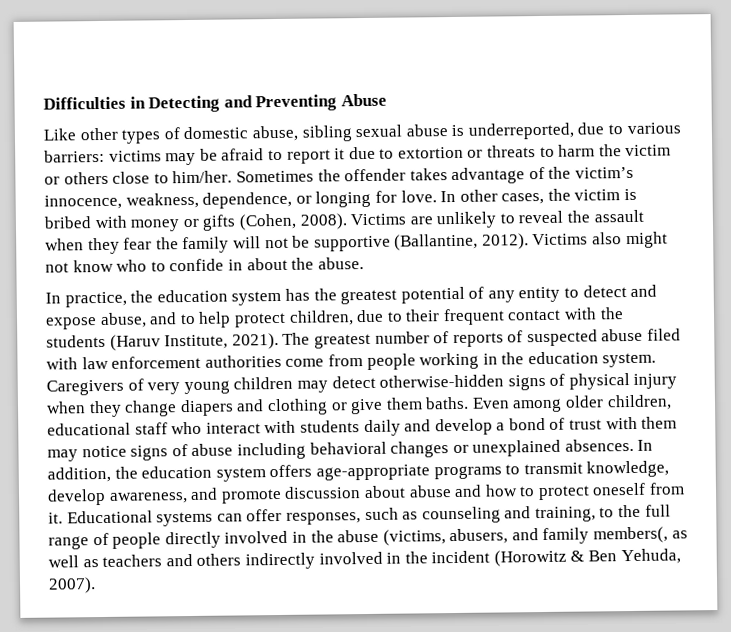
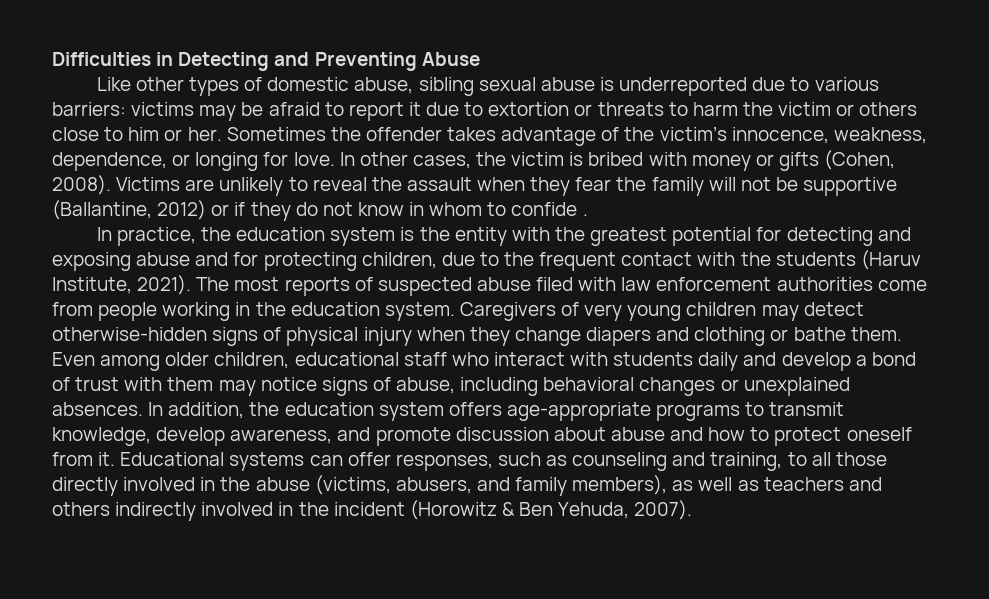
- Like other types of domestic abuse, sibling sexual abuse is underreported, due to various barriers: victims may be afraid to report it due to extortion or threats to harm the victim or others close to him/her.
+ Like other types of domestic abuse, sibling sexual abuse is underreported due to various barriers: victims may be afraid to report it due to extortion or threats to harm the victim or others close to him or her.
- Victims are unlikely to reveal the assault when they fear the family will not be supportive (Ballantine, 2012). Victims also might not know who to confide in about the abuse.
+ Victims are unlikely to reveal the assault when they fear the family will not be supportive (Ballantine, 2012) or if they do not know in whom to confide .
- In practice, the education system has the greatest potential of any entity to detect and expose abuse, and to help protect children, due to their frequent contact with the students (Haruv Institute, 2021).
+ In practice, the education system is the entity with the greatest potential for detecting and exposing abuse and for protecting children, due to the frequent contact with the students (Haruv Institute, 2021).
- The greatest number of reports of suspected abuse filed with law enforcement authorities come from people working in the education system.
+ The most reports of suspected abuse filed with law enforcement authorities come from people working in the education system.
- Caregivers of very young children may detect otherwise-hidden signs of physical injury when they change diapers and clothing or give them baths.
+ Caregivers of very young children may detect otherwise-hidden signs of physical injury when they change diapers and clothing or bathe them.
- Even among older children, educational staff who interact with students daily and develop a bond of trust with them may notice signs of abuse including behavioral changes or unexplained absences.
+ Even among older children, educational staff who interact with students daily and develop a bond of trust with them may notice signs of abuse, including behavioral changes or unexplained absences.
- Educational systems can offer responses, such as counseling and training, to the full range of people directly involved in the abuse (victims, abusers, and family members(, as well as teachers and others indirectly involved in the incident (Horowitz & Ben Yehuda, 2007).
+ Educational systems can offer responses, such as counseling and training, to all those directly involved in the abuse (victims, abusers, and family members), as well as teachers and others indirectly involved in the incident (Horowitz & Ben Yehuda, 2007).

